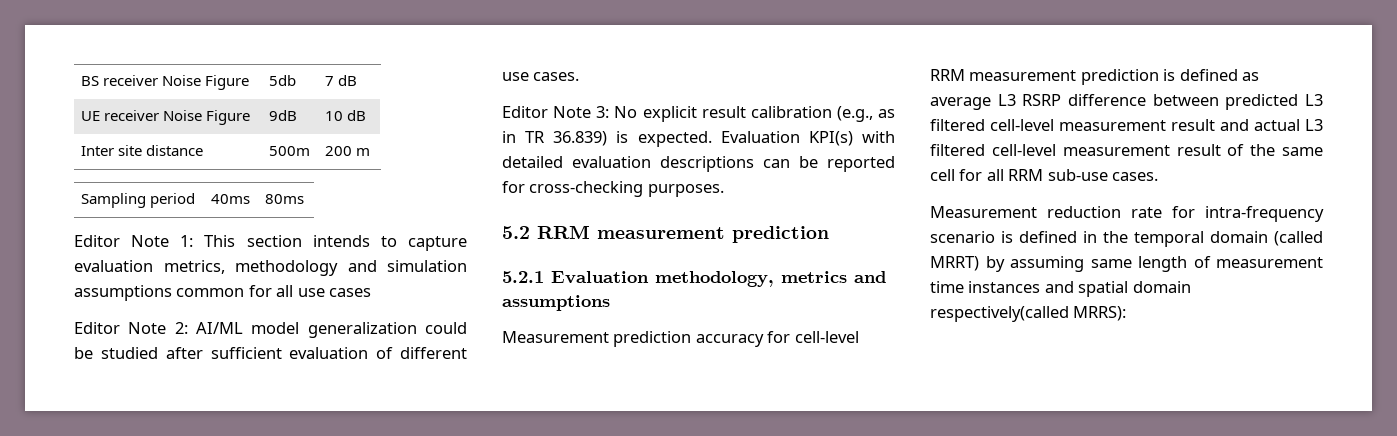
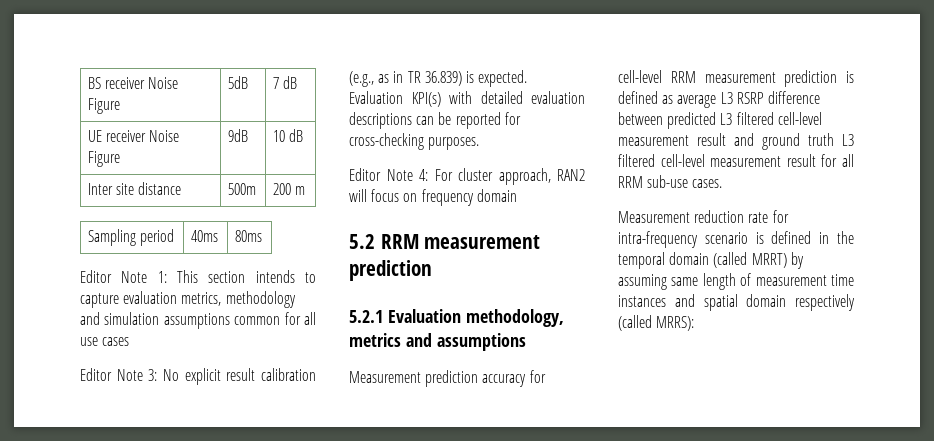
- BS receiver Noise Figure | 5db | 7 dB
+ BS receiver Noise Figure | 5dB | 7 dB
- Editor Note 2: AI/ML model generalization could be studied after sufficient evaluation of different use cases.
+ Editor Note 4: For cluster approach, RAN2 will focus on frequency domain
- Measurement prediction accuracy for cell-level RRM measurement prediction is defined as average L3 RSRP difference between predicted L3 filtered cell-level measurement result and actual L3 filtered cell-level measurement result of the same cell for all RRM sub-use cases.
+ Measurement prediction accuracy for cell-level RRM measurement prediction is defined as average L3 RSRP difference between predicted L3 filtered cell-level measurement result and ground truth L3 filtered cell-level measurement result for all RRM sub-use cases.
- Measurement reduction rate for intra-frequency scenario is defined in the temporal domain (called MRRT) by assuming same length of measurement time instances and spatial domain respectively(called MRRS):
+ Measurement reduction rate for intra-frequency scenario is defined in the temporal domain (called MRRT) by assuming same length of measurement time instances and spatial domain respectively (called MRRS):

